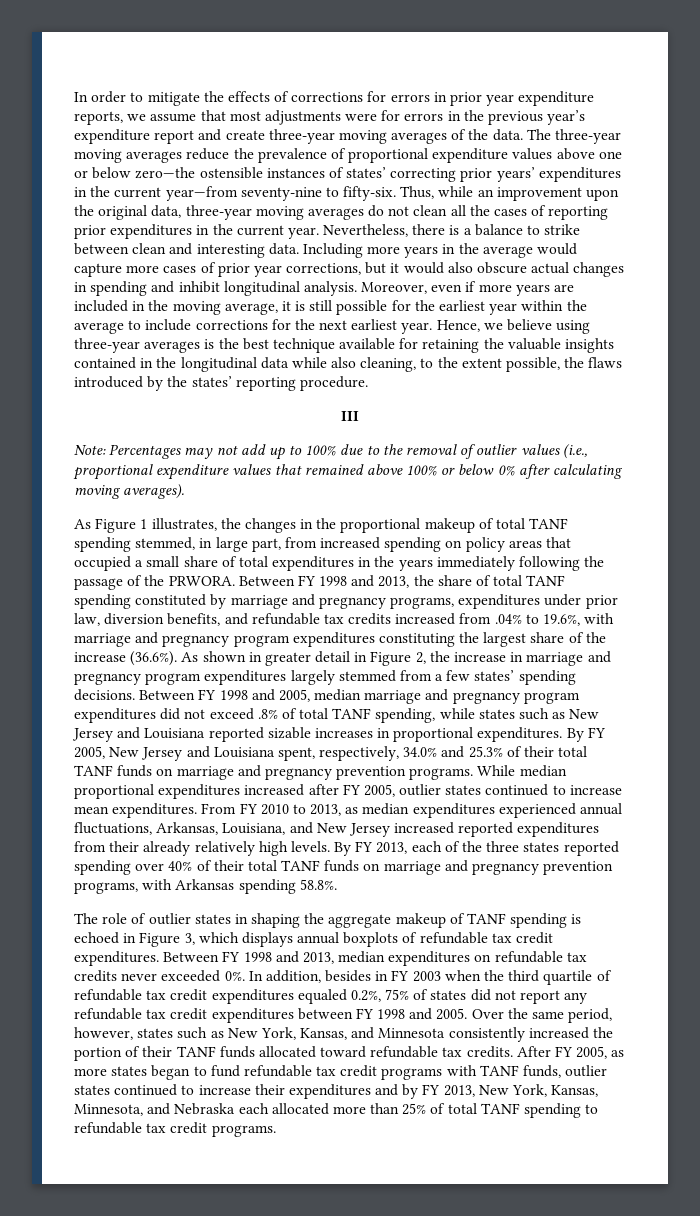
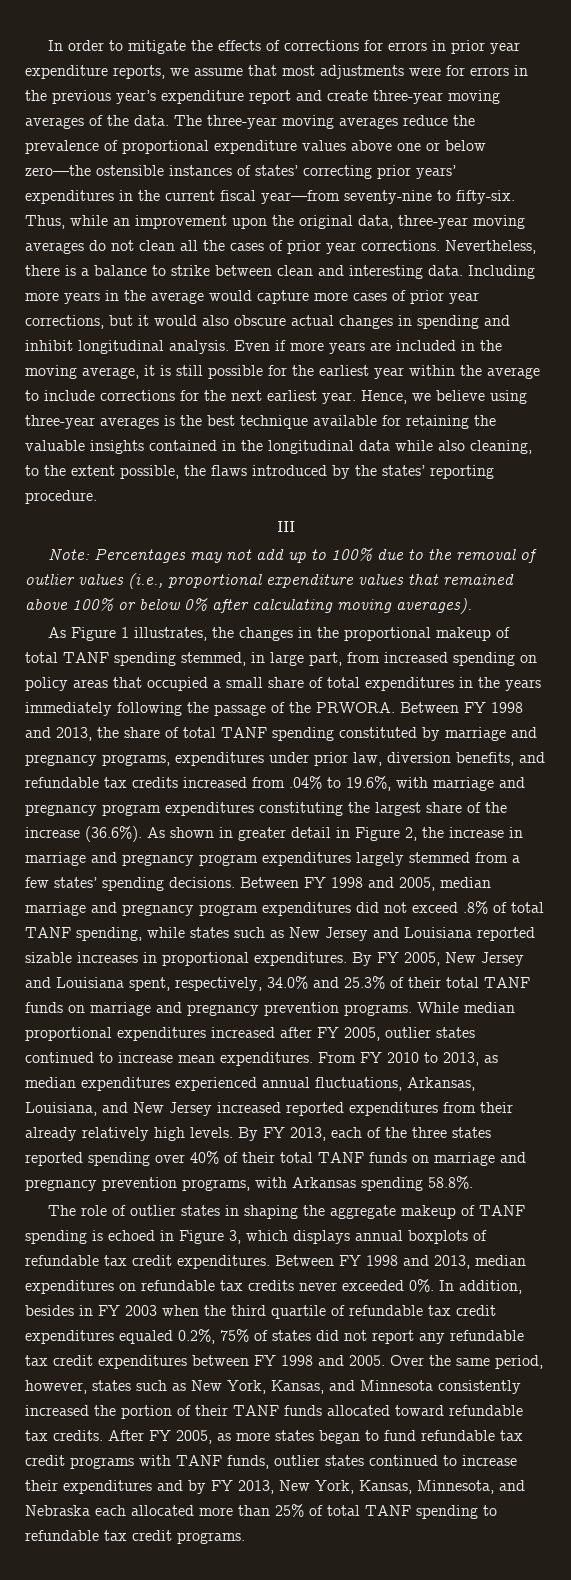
- The three-year moving averages reduce the prevalence of proportional expenditure values above one or below zero—the ostensible instances of states’ correcting prior years’ expenditures in the current year—from seventy-nine to fifty-six.
+ The three-year moving averages reduce the prevalence of proportional expenditure values above one or below zero—the ostensible instances of states’ correcting prior years’ expenditures in the current fiscal year—from seventy-nine to fifty-six.
- Thus, while an improvement upon the original data, three-year moving averages do not clean all the cases of reporting prior expenditures in the current year.
+ Thus, while an improvement upon the original data, three-year moving averages do not clean all the cases of prior year corrections.
- Moreover, even if more years are included in the moving average, it is still possible for the earliest year within the average to include corrections for the next earliest year.
+ Even if more years are included in the moving average, it is still possible for the earliest year within the average to include corrections for the next earliest year.

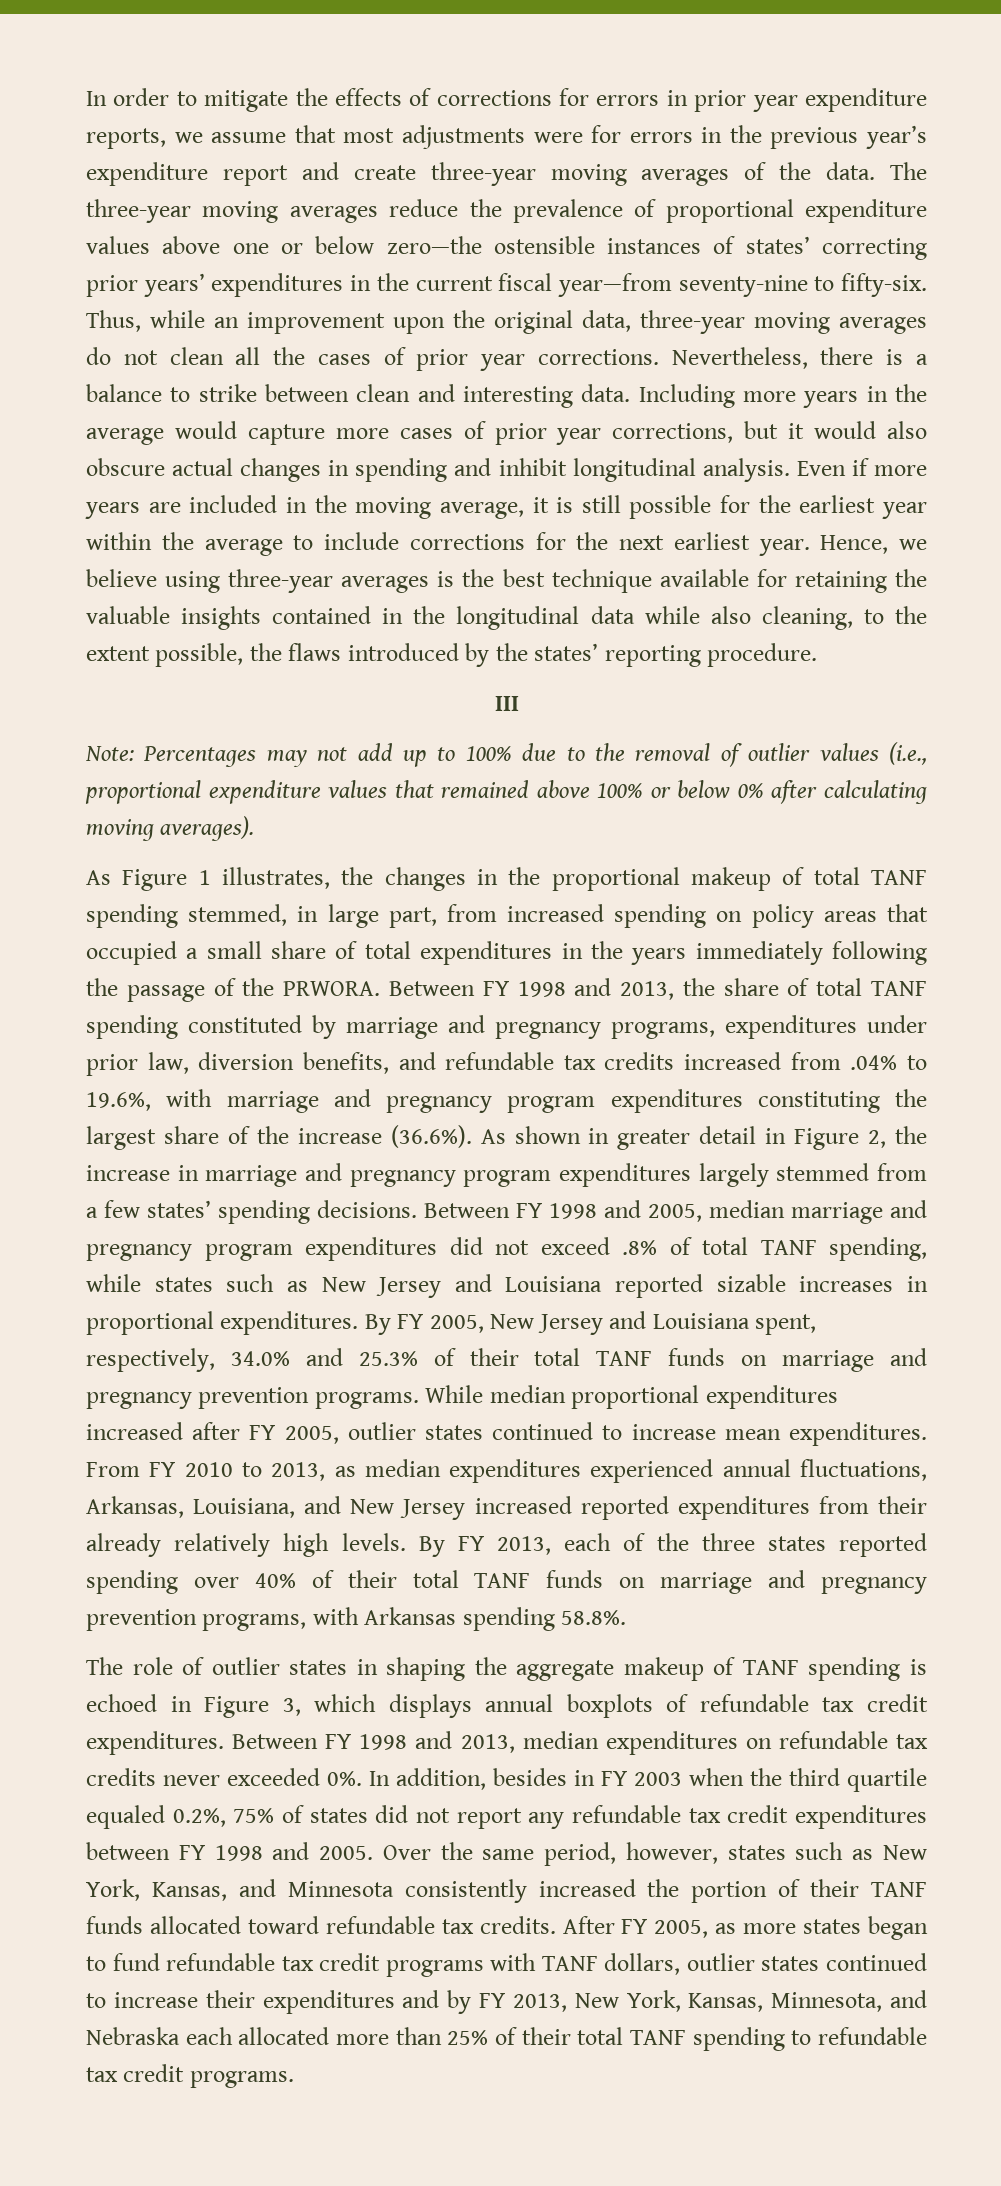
- In addition, besides in FY 2003 when the third quartile of refundable tax credit expenditures equaled 0.2%, 75% of states did not report any refundable tax credit expenditures between FY 1998 and 2005.
+ In addition, besides in FY 2003 when the third quartile equaled 0.2%, 75% of states did not report any refundable tax credit expenditures between FY 1998 and 2005.
- After FY 2005, as more states began to fund refundable tax credit programs with TANF funds, outlier states continued to increase their expenditures and by FY 2013, New York, Kansas, Minnesota, and Nebraska each allocated more than 25% of total TANF spending to refundable tax credit programs.
+ After FY 2005, as more states began to fund refundable tax credit programs with TANF dollars, outlier states continued to increase their expenditures and by FY 2013, New York, Kansas, Minnesota, and Nebraska each allocated more than 25% of their total TANF spending to refundable tax credit programs.

